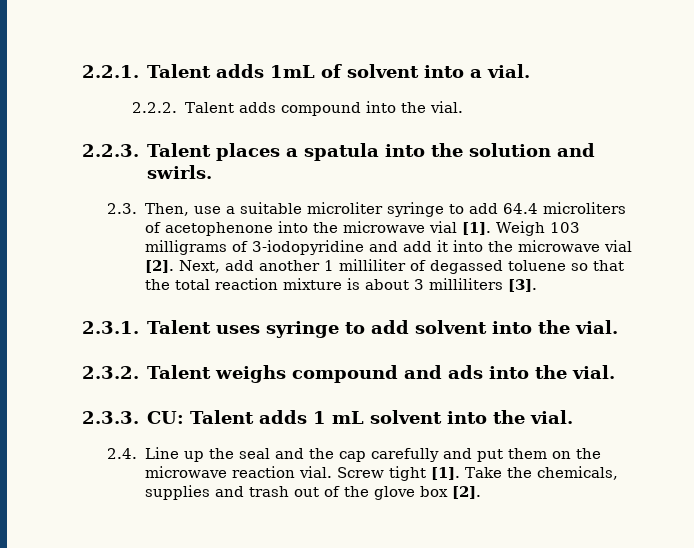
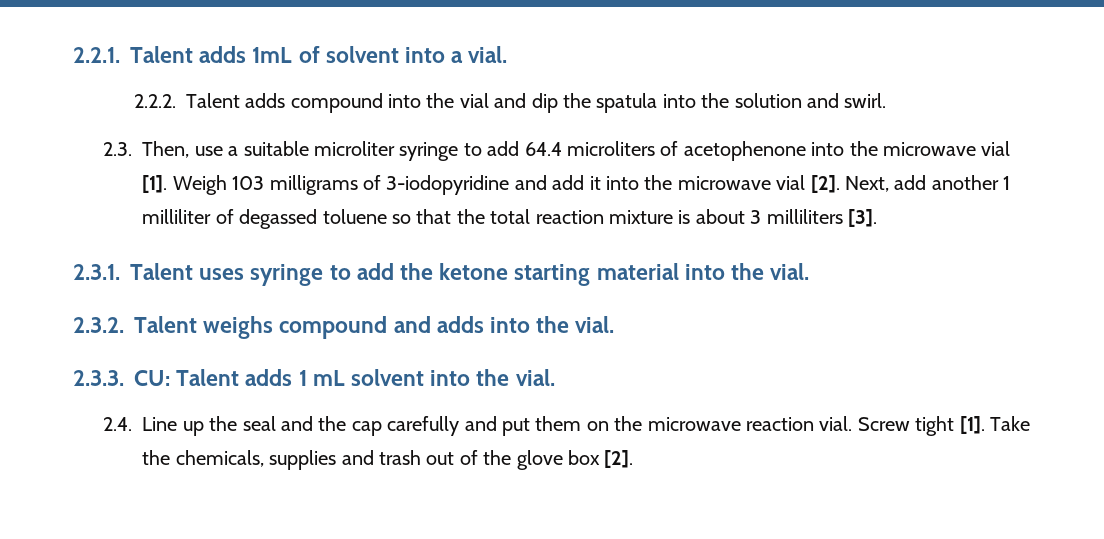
- 2.2.2. Talent adds compound into the vial.
- 2.2.3. Talent places a spatula into the solution and swirls.
+ 2.2.2. Talent adds compound into the vial and dip the spatula into the solution and swirl.
- 2.3.1. Talent uses syringe to add solvent into the vial.
+ 2.3.1. Talent uses syringe to add the ketone starting material into the vial.
- 2.3.2. Talent weighs compound and ads into the vial.
+ 2.3.2. Talent weighs compound and adds into the vial.

